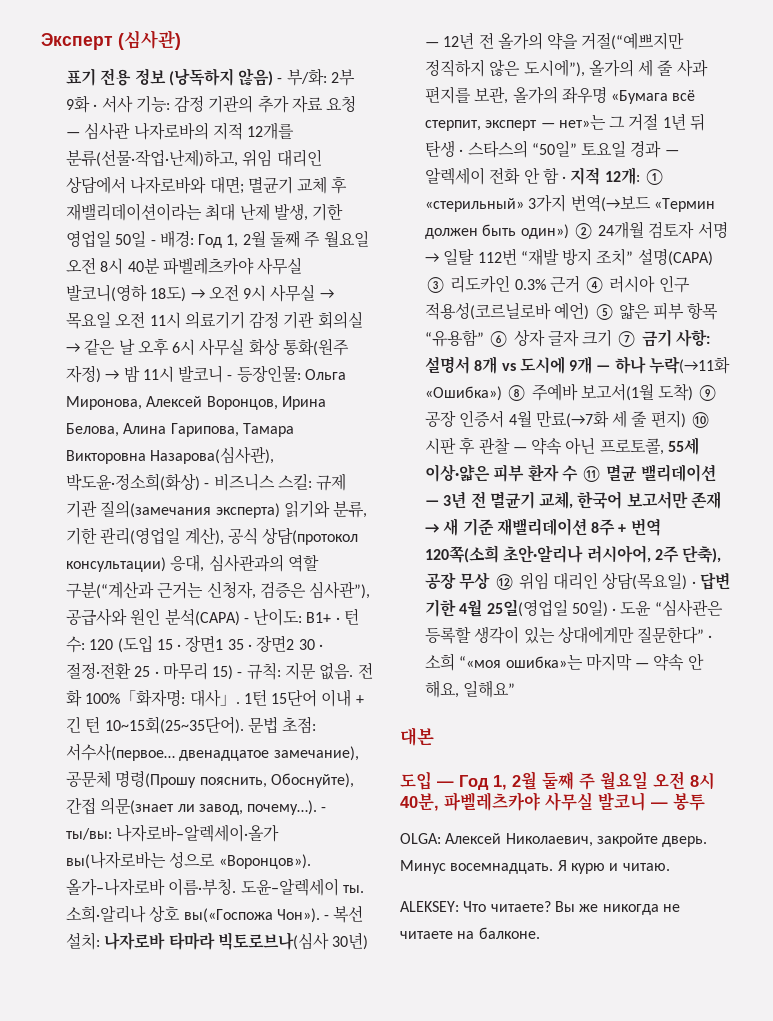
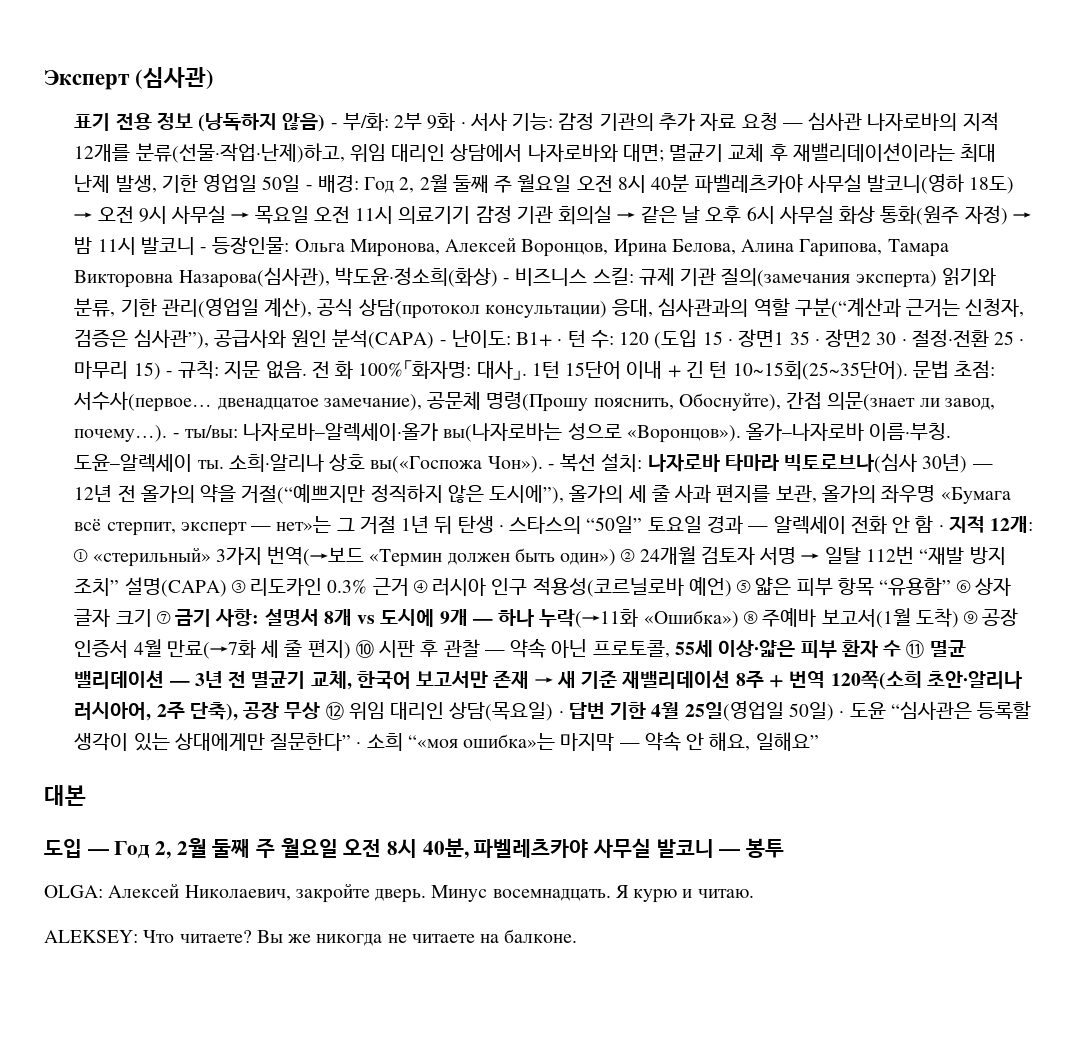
- Год 1, 2월 둘째 주 월요일 오전 8시 40분 파벨레츠카야 사무실 발코니(영하 18도) → 오전 9시 사무실 → 목요일 오전 11시 의료기기 감정 기관 회의실 → 같은 날 오후 6시 사무실 화상 통화(원주 자정) → 밤 11시 발코니 - 등장인물:
+ Год 2, 2월 둘째 주 월요일 오전 8시 40분 파벨레츠카야 사무실 발코니(영하 18도) → 오전 9시 사무실 → 목요일 오전 11시 의료기기 감정 기관 회의실 → 같은 날 오후 6시 사무실 화상 통화(원주 자정) → 밤 11시 발코니 - 등장인물:
- 도입 — Год 1, 2월 둘째 주 월요일 오전 8시 40분, 파벨레츠카야 사무실 발코니 — 봉투
+ 도입 — Год 2, 2월 둘째 주 월요일 오전 8시 40분, 파벨레츠카야 사무실 발코니 — 봉투

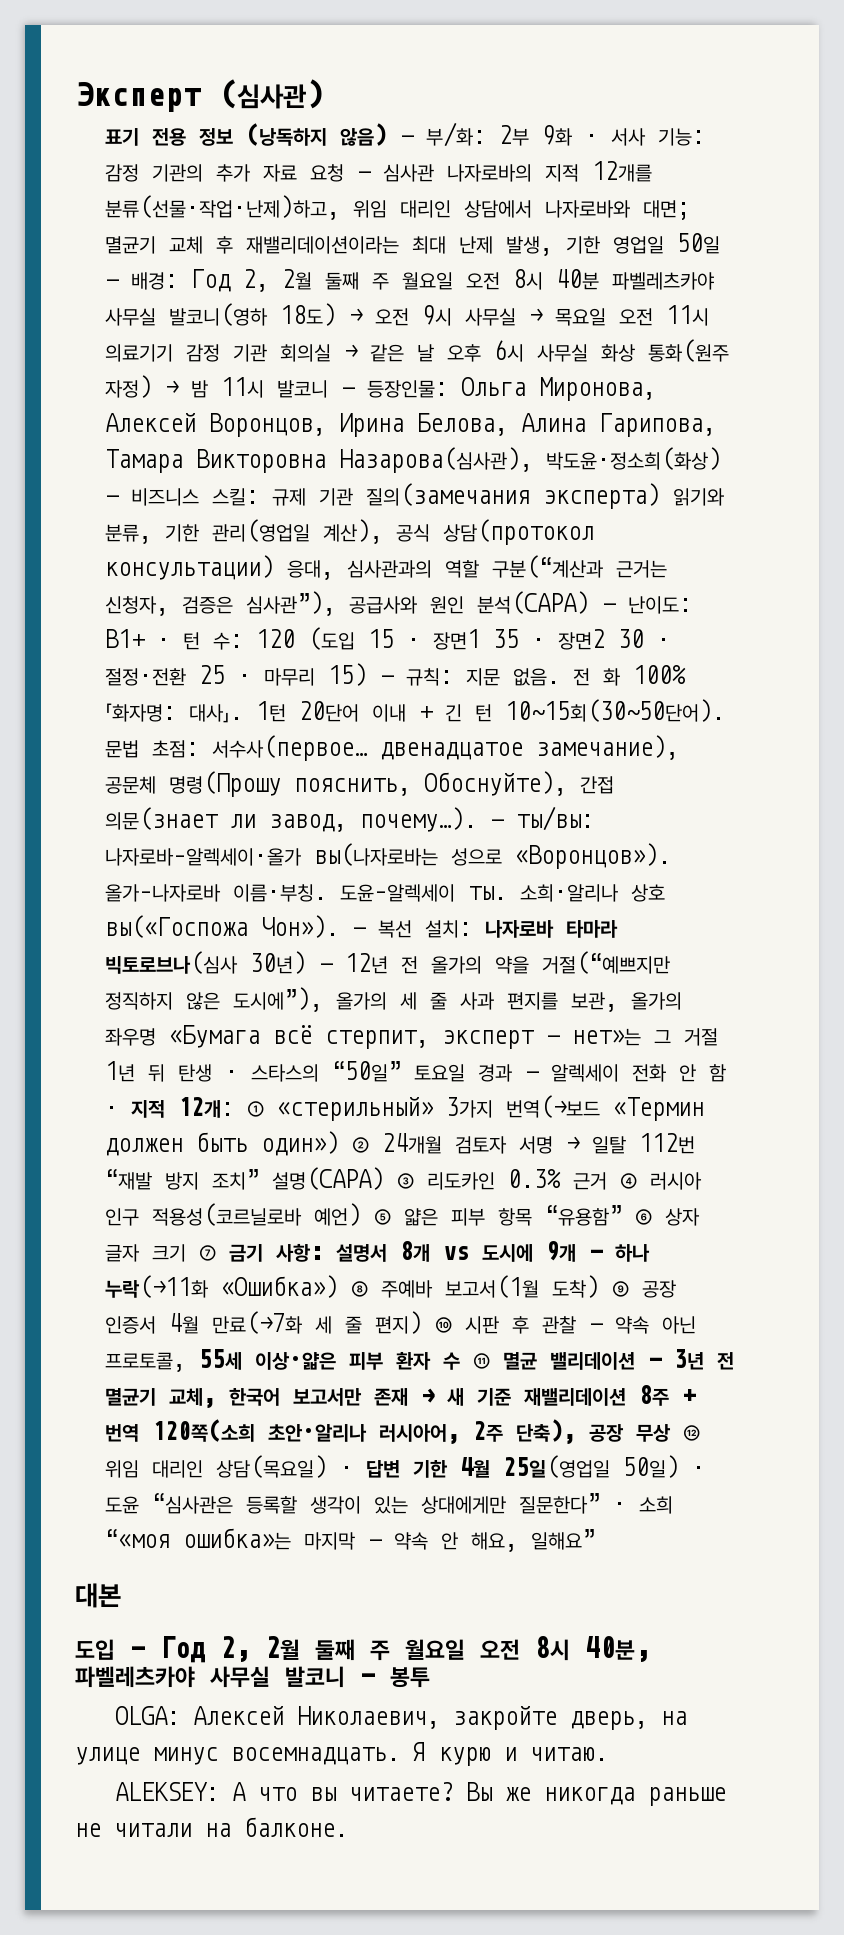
- 1턴 15단어 이내 + 긴 턴 10~15회(25~35단어).
+ 1턴 20단어 이내 + 긴 턴 10~15회(30~50단어).
- OLGA: Алексей Николаевич, закройте дверь. Минус восемнадцать.
+ OLGA: Алексей Николаевич, закройте дверь, на улице минус восемнадцать.
- ALEKSEY: Что читаете?
+ ALEKSEY: А что вы читаете?
- Вы же никогда не читаете на балконе.
+ Вы же никогда раньше не читали на балконе.

